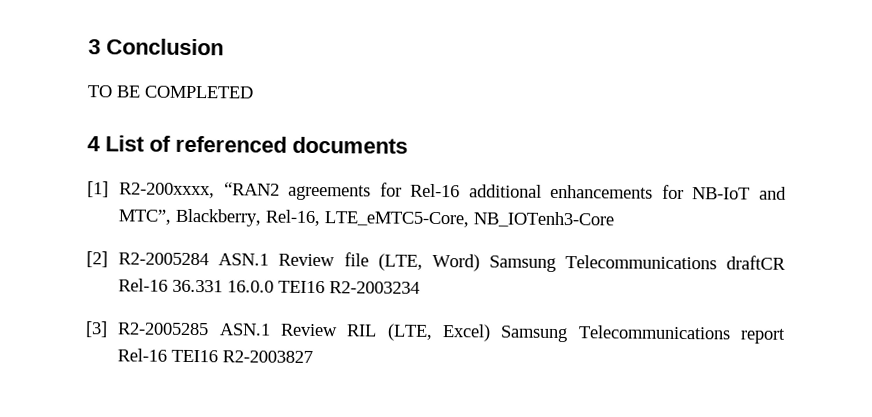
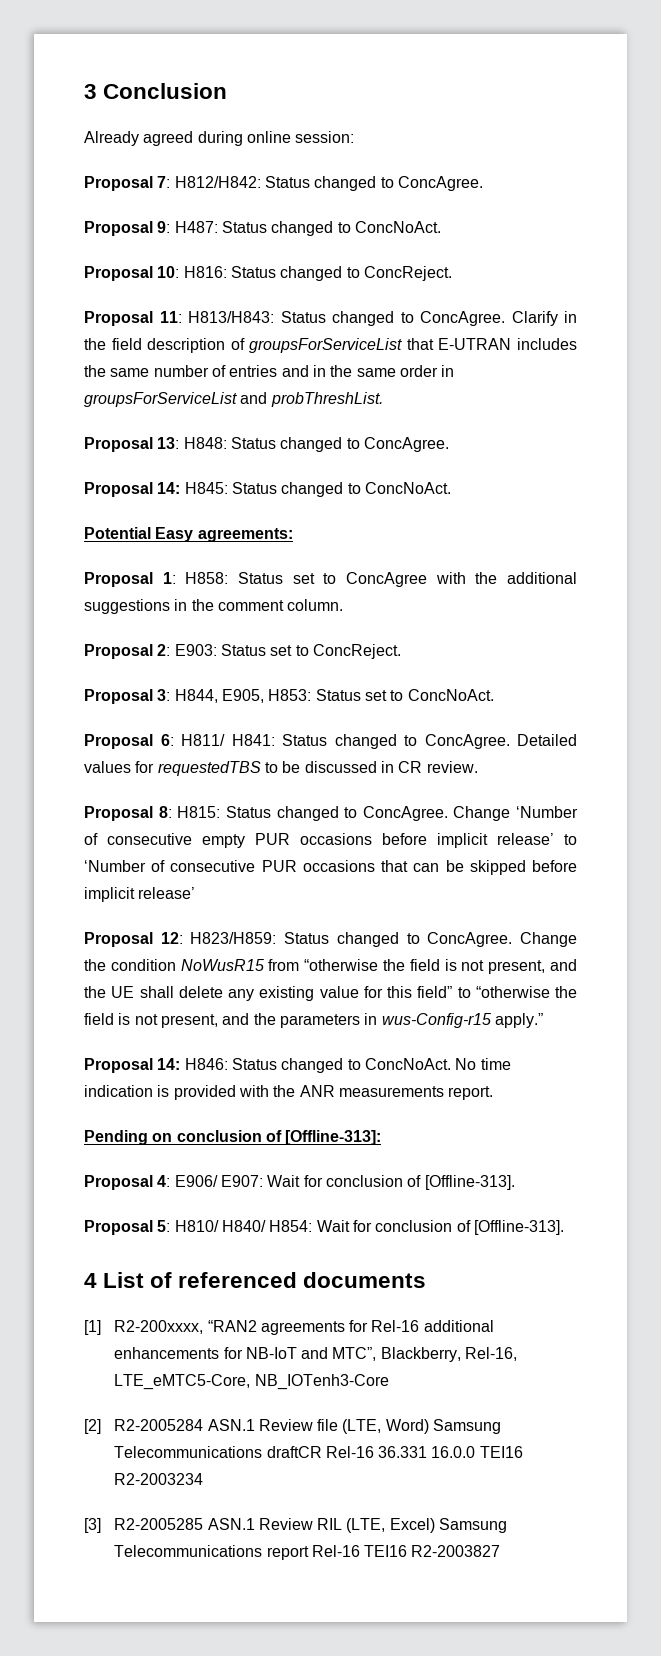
- TO BE COMPLETED
+ Already agreed during online session:
+ Proposal 7: H812/H842: Status changed to ConcAgree.
+ Proposal 9: H487: Status changed to ConcNoAct.
+ Proposal 10: H816: Status changed to ConcReject.
+ Proposal 11: H813/H843: Status changed to ConcAgree. Clarify in the field description of groupsForServiceList that E-UTRAN includes the same number of entries and in the same order in groupsForServiceList and probThreshList.
+ Proposal 13: H848: Status changed to ConcAgree.
+ Proposal 14: H845: Status changed to ConcNoAct.
+ Potential Easy agreements:
+ Proposal 1: H858: Status set to ConcAgree with the additional suggestions in the comment column.
+ Proposal 2: E903: Status set to ConcReject.
+ Proposal 3: H844, E905, H853: Status set to ConcNoAct.
+ Proposal 6: H811/ H841: Status changed to ConcAgree. Detailed values for requestedTBS to be discussed in CR review.
+ Proposal 8: H815: Status changed to ConcAgree. Change ‘Number of consecutive empty PUR occasions before implicit release’ to ‘Number of consecutive PUR occasions that can be skipped before implicit release’
+ Proposal 12: H823/H859: Status changed to ConcAgree. Change the condition NoWusR15 from “otherwise the field is not present, and the UE shall delete any existing value for this field” to “otherwise the field is not present, and the parameters in wus-Config-r15 apply.”
+ Proposal 14: H846: Status changed to ConcNoAct. No time indication is provided with the ANR measurements report.
+ Pending on conclusion of [Offline-313]:
+ Proposal 4: E906/ E907: Wait for conclusion of [Offline-313].
+ Proposal 5: H810/ H840/ H854: Wait for conclusion of [Offline-313].

